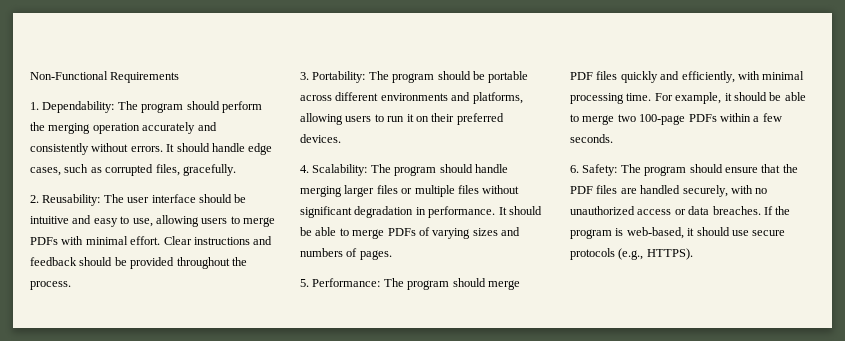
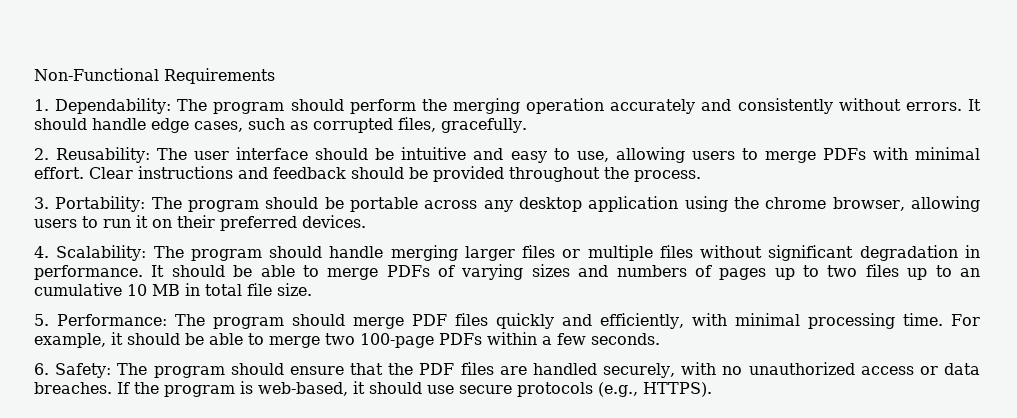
- 3. Portability: The program should be portable across different environments and platforms, allowing users to run it on their preferred devices.
+ 3. Portability: The program should be portable across any desktop application using the chrome browser, allowing users to run it on their preferred devices.
- It should be able to merge PDFs of varying sizes and numbers of pages.
+ It should be able to merge PDFs of varying sizes and numbers of pages up to two files up to an cumulative 10 MB in total file size.

